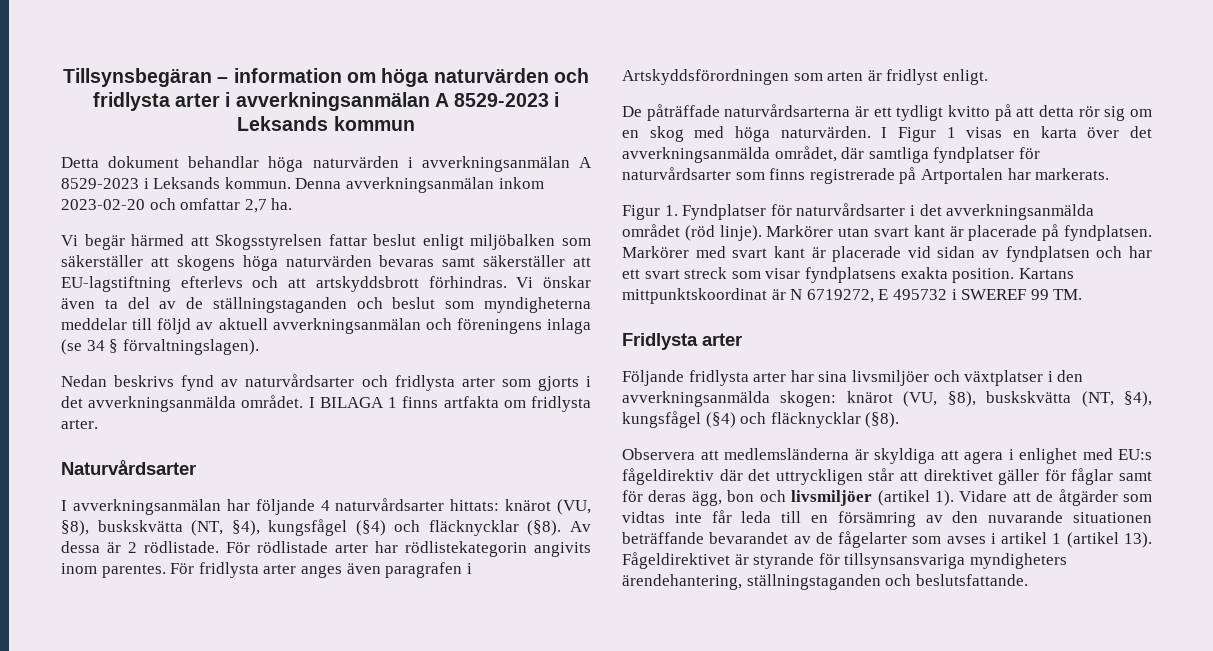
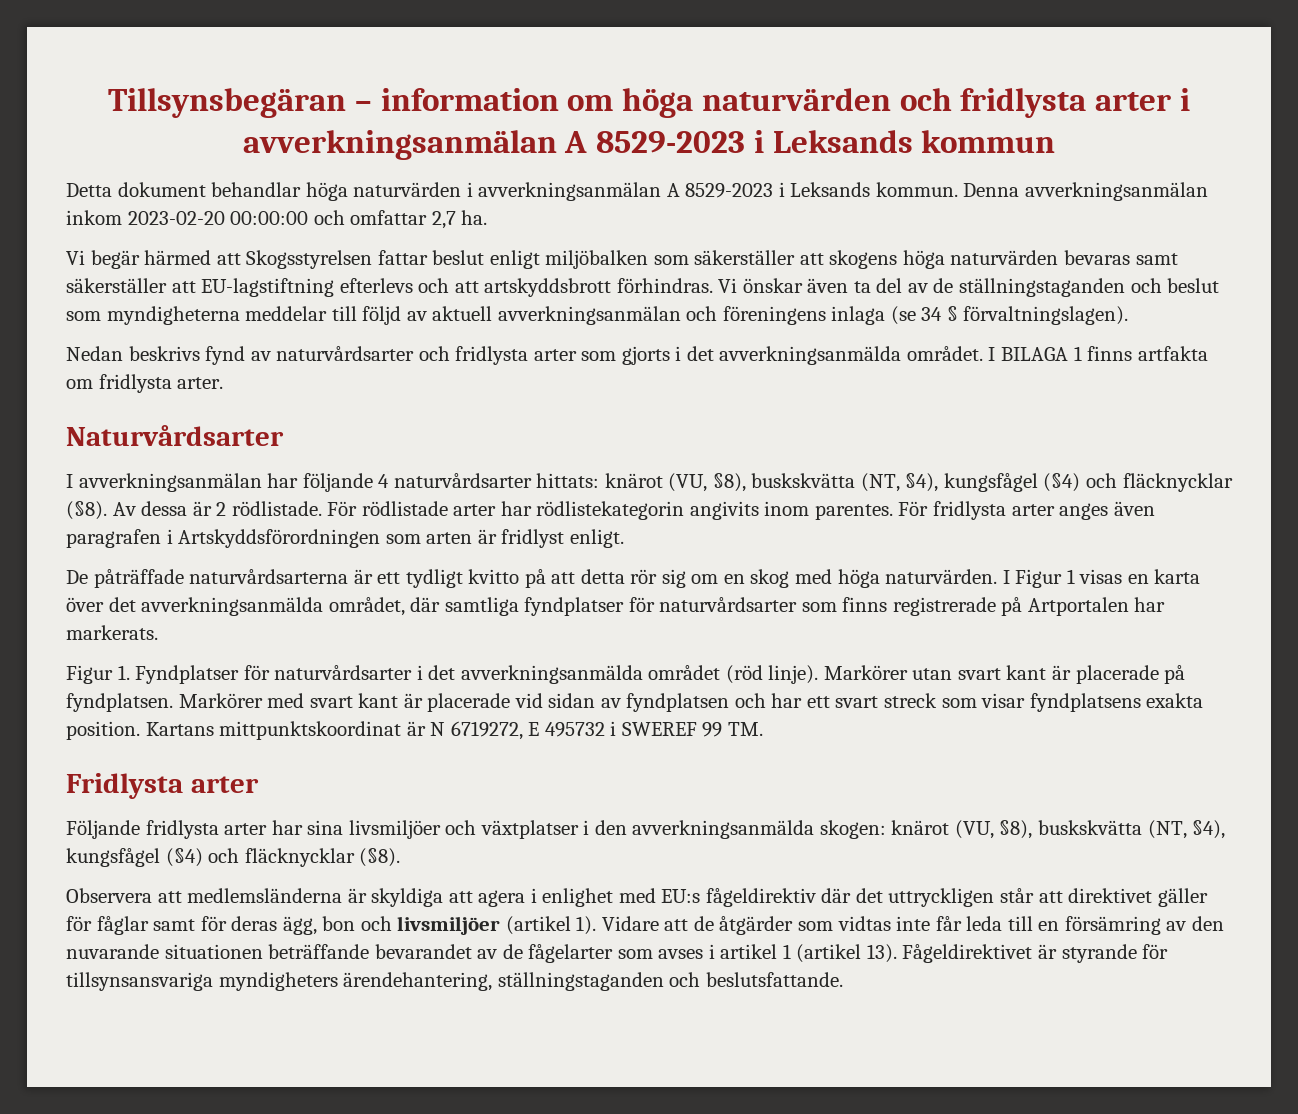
- Denna avverkningsanmälan inkom 2023-02-20 och omfattar 2,7 ha.
+ Denna avverkningsanmälan inkom 2023-02-20 00:00:00 och omfattar 2,7 ha.

